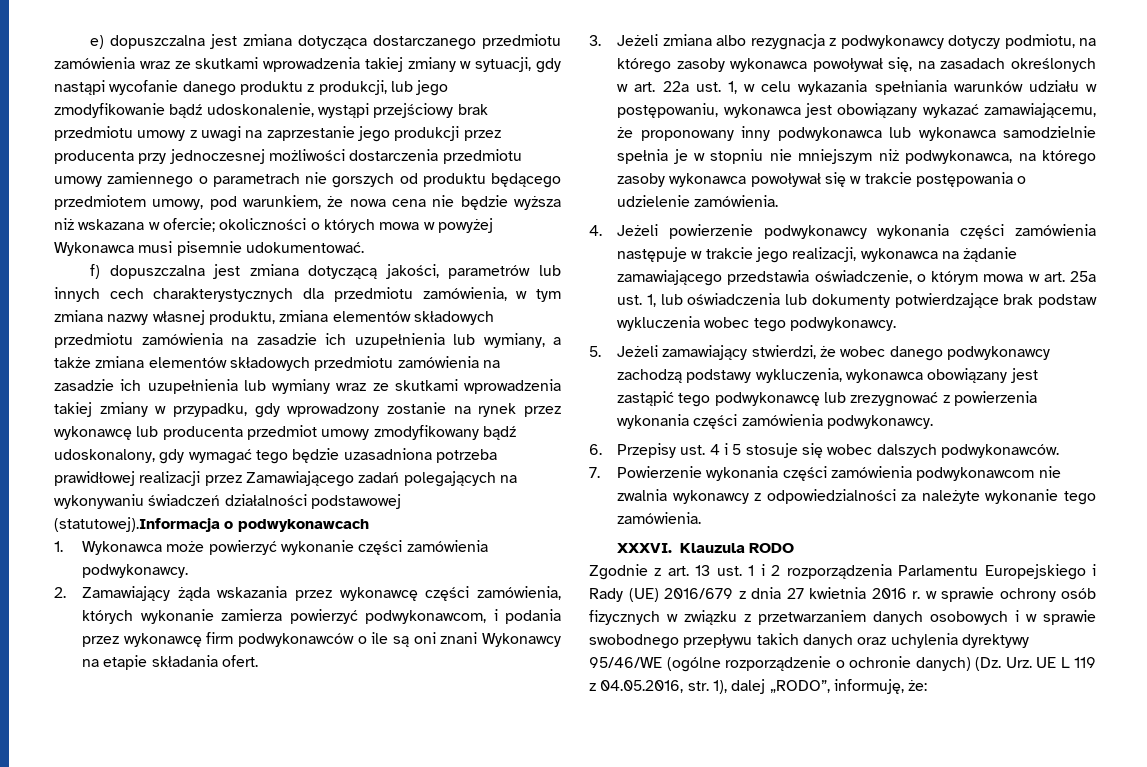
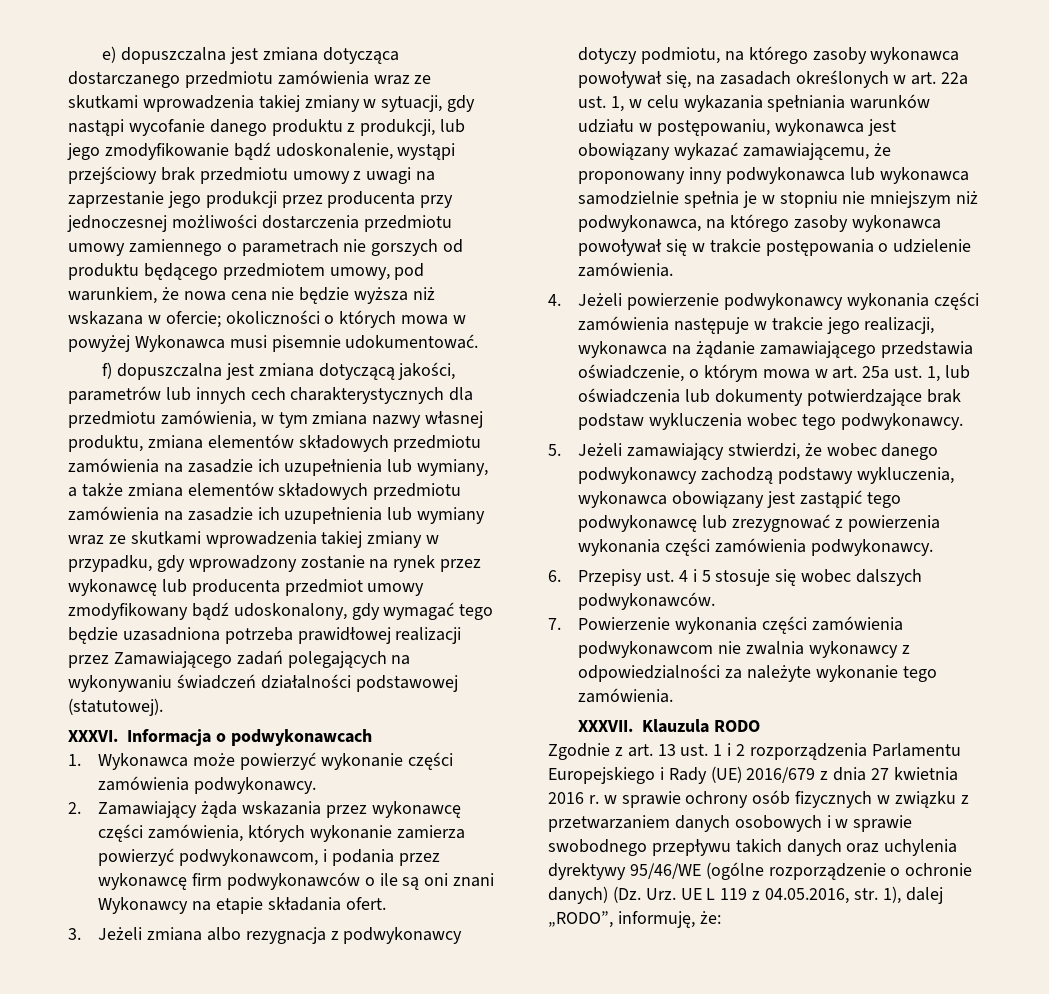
- f) dopuszczalna jest zmiana dotyczącą jakości, parametrów lub innych cech charakterystycznych dla przedmiotu zamówienia, w tym zmiana nazwy własnej produktu, zmiana elementów składowych przedmiotu zamówienia na zasadzie ich uzupełnienia lub wymiany, a także zmiana elementów składowych przedmiotu zamówienia na zasadzie ich uzupełnienia lub wymiany wraz ze skutkami wprowadzenia takiej zmiany w przypadku, gdy wprowadzony zostanie na rynek przez wykonawcę lub producenta przedmiot umowy zmodyfikowany bądź udoskonalony, gdy wymagać tego będzie uzasadniona potrzeba prawidłowej realizacji przez Zamawiającego zadań polegających na wykonywaniu świadczeń działalności podstawowej (statutowej).Informacja o podwykonawcach
+ f) dopuszczalna jest zmiana dotyczącą jakości, parametrów lub innych cech charakterystycznych dla przedmiotu zamówienia, w tym zmiana nazwy własnej produktu, zmiana elementów składowych przedmiotu zamówienia na zasadzie ich uzupełnienia lub wymiany, a także zmiana elementów składowych przedmiotu zamówienia na zasadzie ich uzupełnienia lub wymiany wraz ze skutkami wprowadzenia takiej zmiany w przypadku, gdy wprowadzony zostanie na rynek przez wykonawcę lub producenta przedmiot umowy zmodyfikowany bądź udoskonalony, gdy wymagać tego będzie uzasadniona potrzeba prawidłowej realizacji przez Zamawiającego zadań polegających na wykonywaniu świadczeń działalności podstawowej (statutowej).
+ XXXVI. Informacja o podwykonawcach
- XXXVI.
+ XXXVII.

